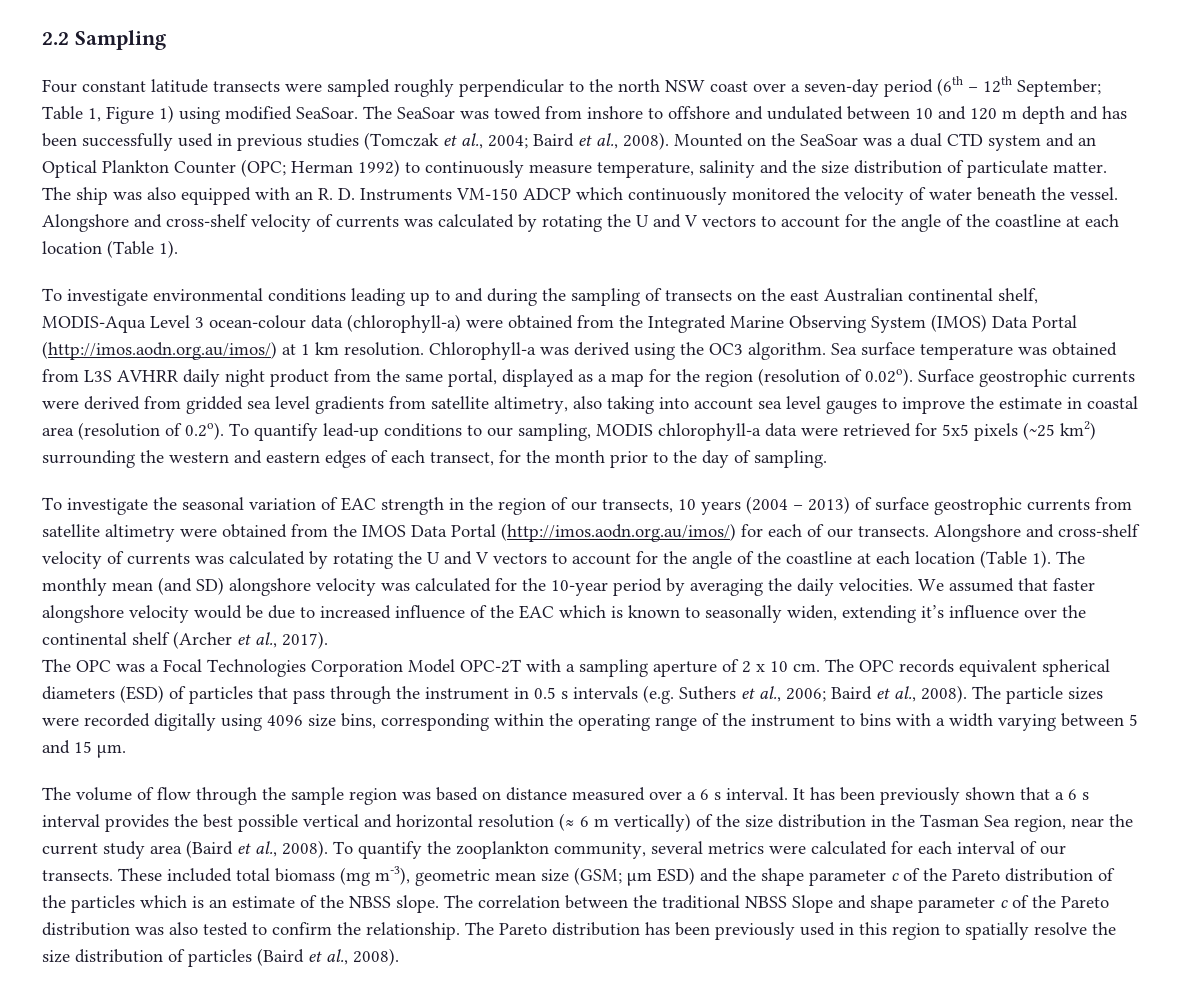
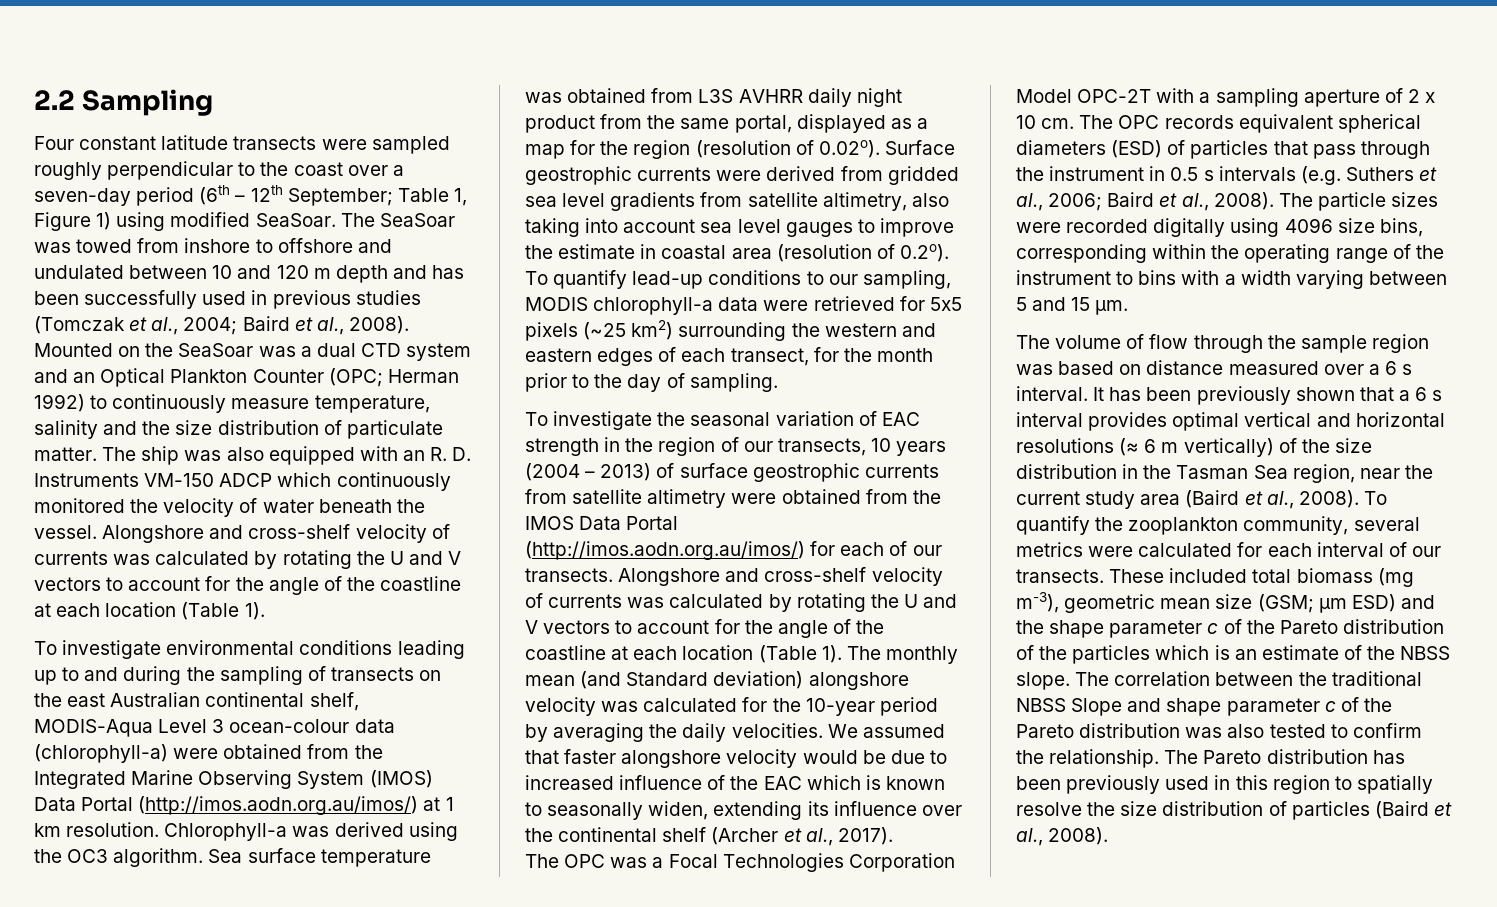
- Four constant latitude transects were sampled roughly perpendicular to the north NSW coast over a seven-day period (6th – 12th September; Table 1, Figure 1) using modified SeaSoar.
+ Four constant latitude transects were sampled roughly perpendicular to the coast over a seven-day period (6th – 12th September; Table 1, Figure 1) using modified SeaSoar.
- The monthly mean (and SD) alongshore velocity was calculated for the 10-year period by averaging the daily velocities.
+ The monthly mean (and Standard deviation) alongshore velocity was calculated for the 10-year period by averaging the daily velocities.
- We assumed that faster alongshore velocity would be due to increased influence of the EAC which is known to seasonally widen, extending it’s influence over the continental shelf (Archer et al., 2017).
+ We assumed that faster alongshore velocity would be due to increased influence of the EAC which is known to seasonally widen, extending its influence over the continental shelf (Archer et al., 2017).
- It has been previously shown that a 6 s interval provides the best possible vertical and horizontal resolution (≈ 6 m vertically) of the size distribution in the Tasman Sea region, near the current study area (Baird et al., 2008).
+ It has been previously shown that a 6 s interval provides optimal vertical and horizontal resolutions (≈ 6 m vertically) of the size distribution in the Tasman Sea region, near the current study area (Baird et al., 2008).

